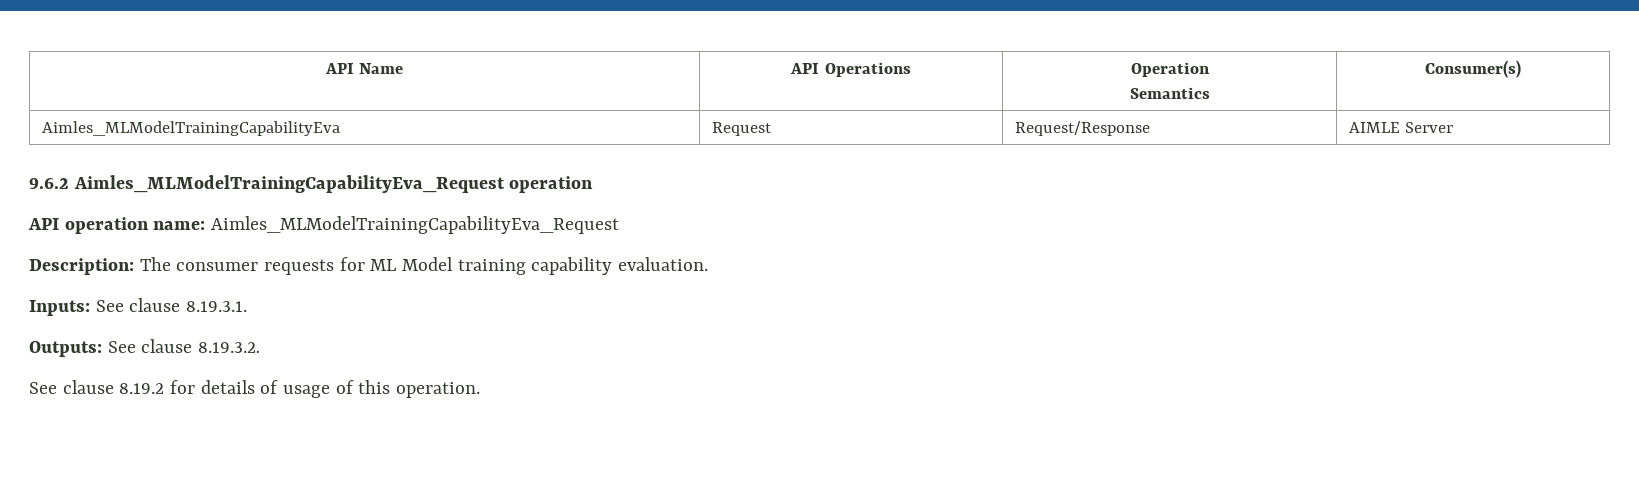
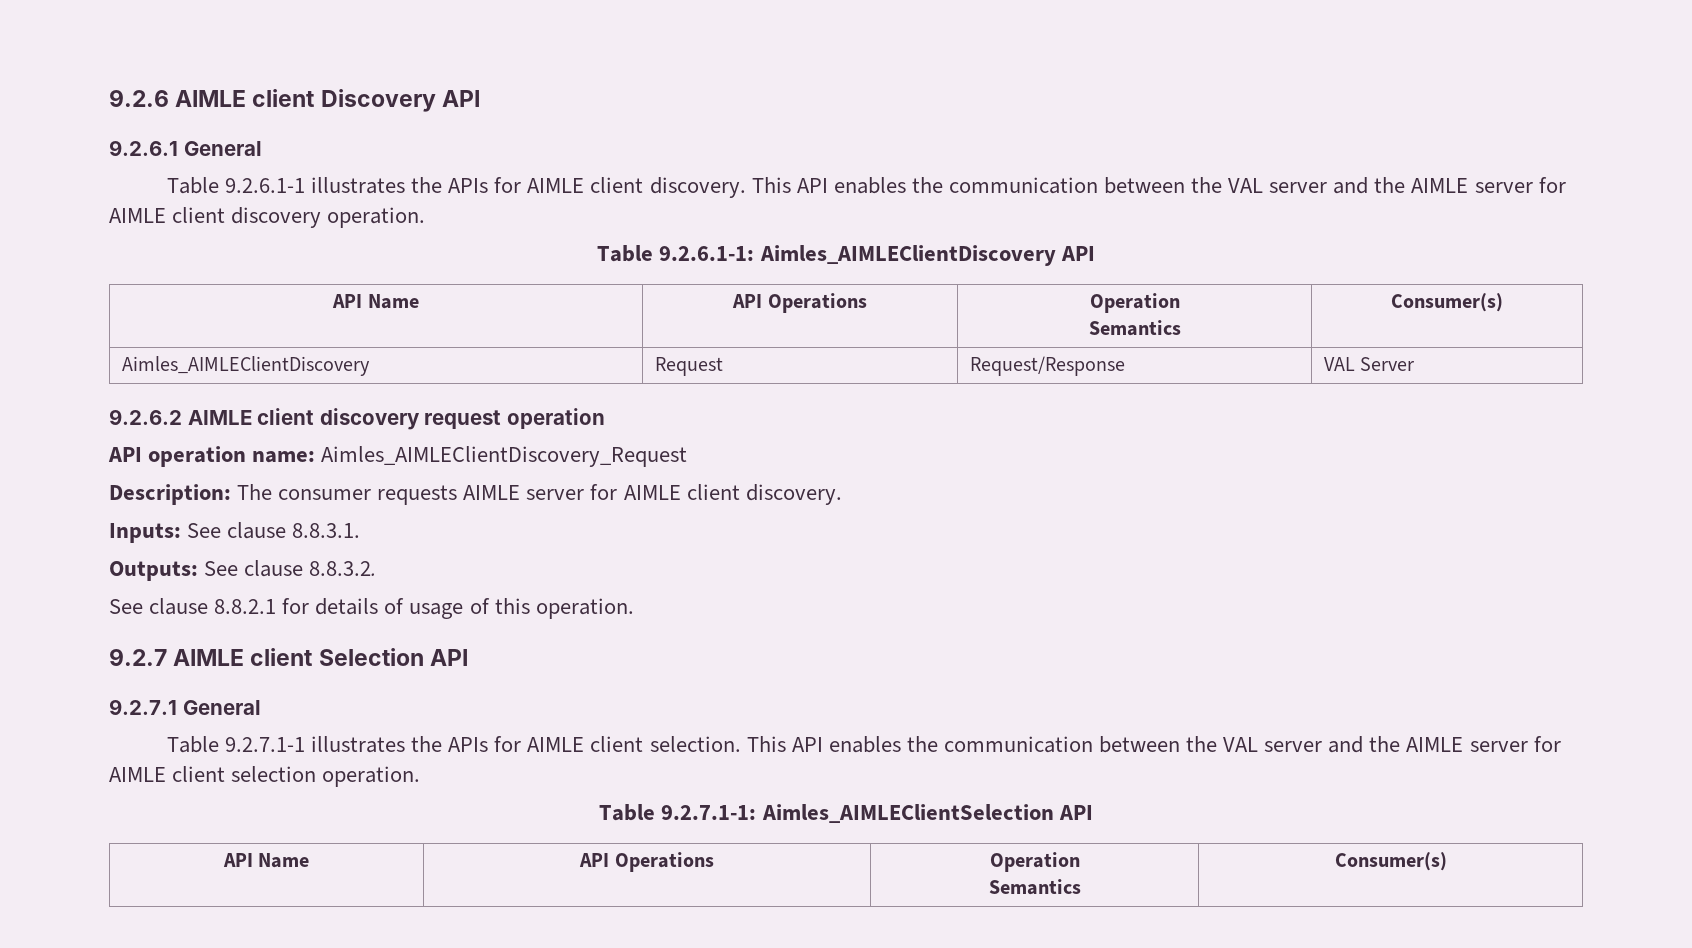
+ 9.2.6 AIMLE client Discovery API
+ 9.2.6.1 General
+ Table 9.2.6.1-1 illustrates the APIs for AIMLE client discovery. This API enables the communication between the VAL server and the AIMLE server for AIMLE client discovery operation.
+ Table 9.2.6.1-1: Aimles_AIMLEClientDiscovery API
- Aimles_MLModelTrainingCapabilityEva | Request | Request/Response | AIMLE Server
+ Aimles_AIMLEClientDiscovery | Request | Request/Response | VAL Server
- 9.6.2 Aimles_MLModelTrainingCapabilityEva_Request operation
+ 9.2.6.2 AIMLE client discovery request operation
- API operation name: Aimles_MLModelTrainingCapabilityEva_Request
+ API operation name: Aimles_AIMLEClientDiscovery_Request
- Description: The consumer requests for ML Model training capability evaluation.
+ Description: The consumer requests AIMLE server for AIMLE client discovery.
- Inputs: See clause 8.19.3.1.
+ Inputs: See clause 8.8.3.1.
- Outputs: See clause 8.19.3.2.
- See clause 8.19.2 for details of usage of this operation.
+ Outputs: See clause 8.8.3.2.
+ See clause 8.8.2.1 for details of usage of this operation.
+ 9.2.7 AIMLE client Selection API
+ 9.2.7.1 General
+ Table 9.2.7.1-1 illustrates the APIs for AIMLE client selection. This API enables the communication between the VAL server and the AIMLE server for AIMLE client selection operation.
+ Table 9.2.7.1-1: Aimles_AIMLEClientSelection API
+ API Name | API Operations | Operation
+ Semantics | Consumer(s)

